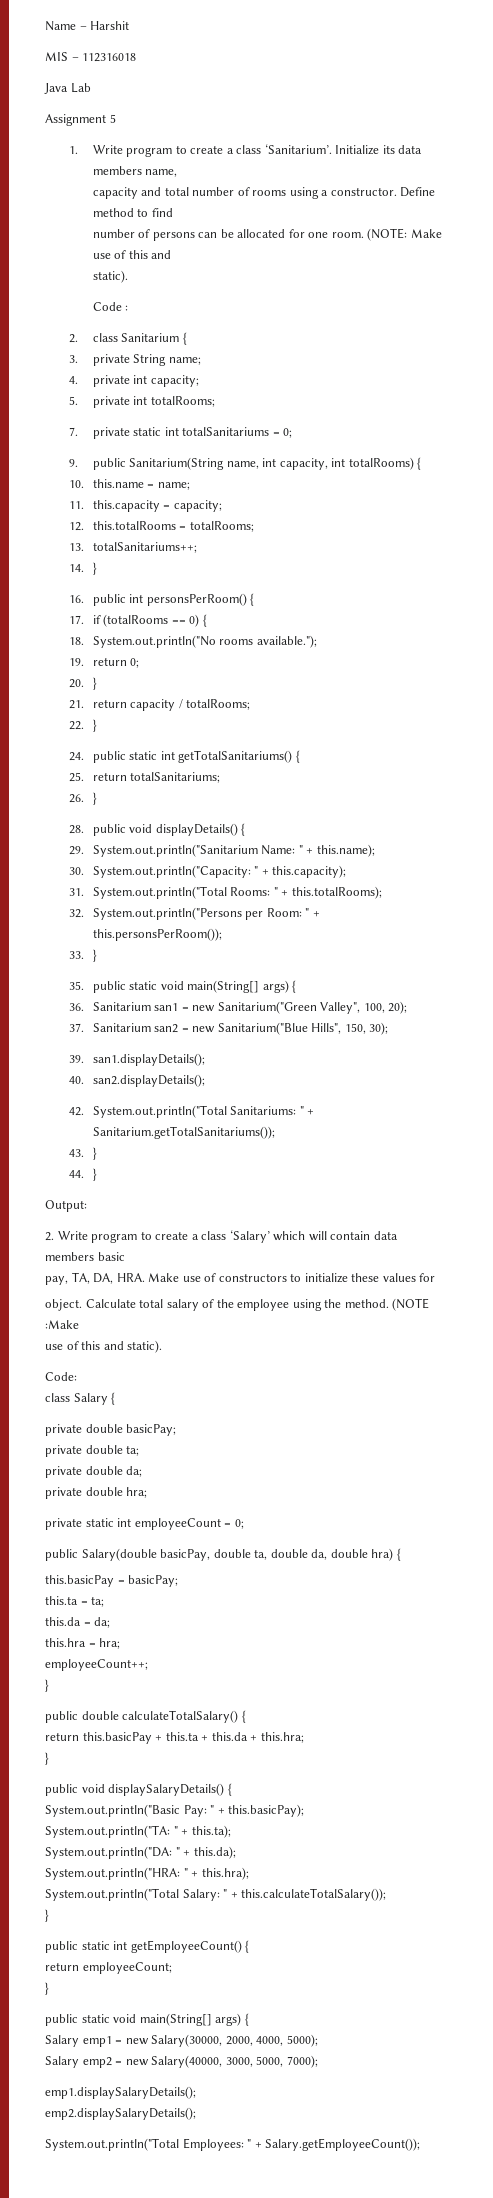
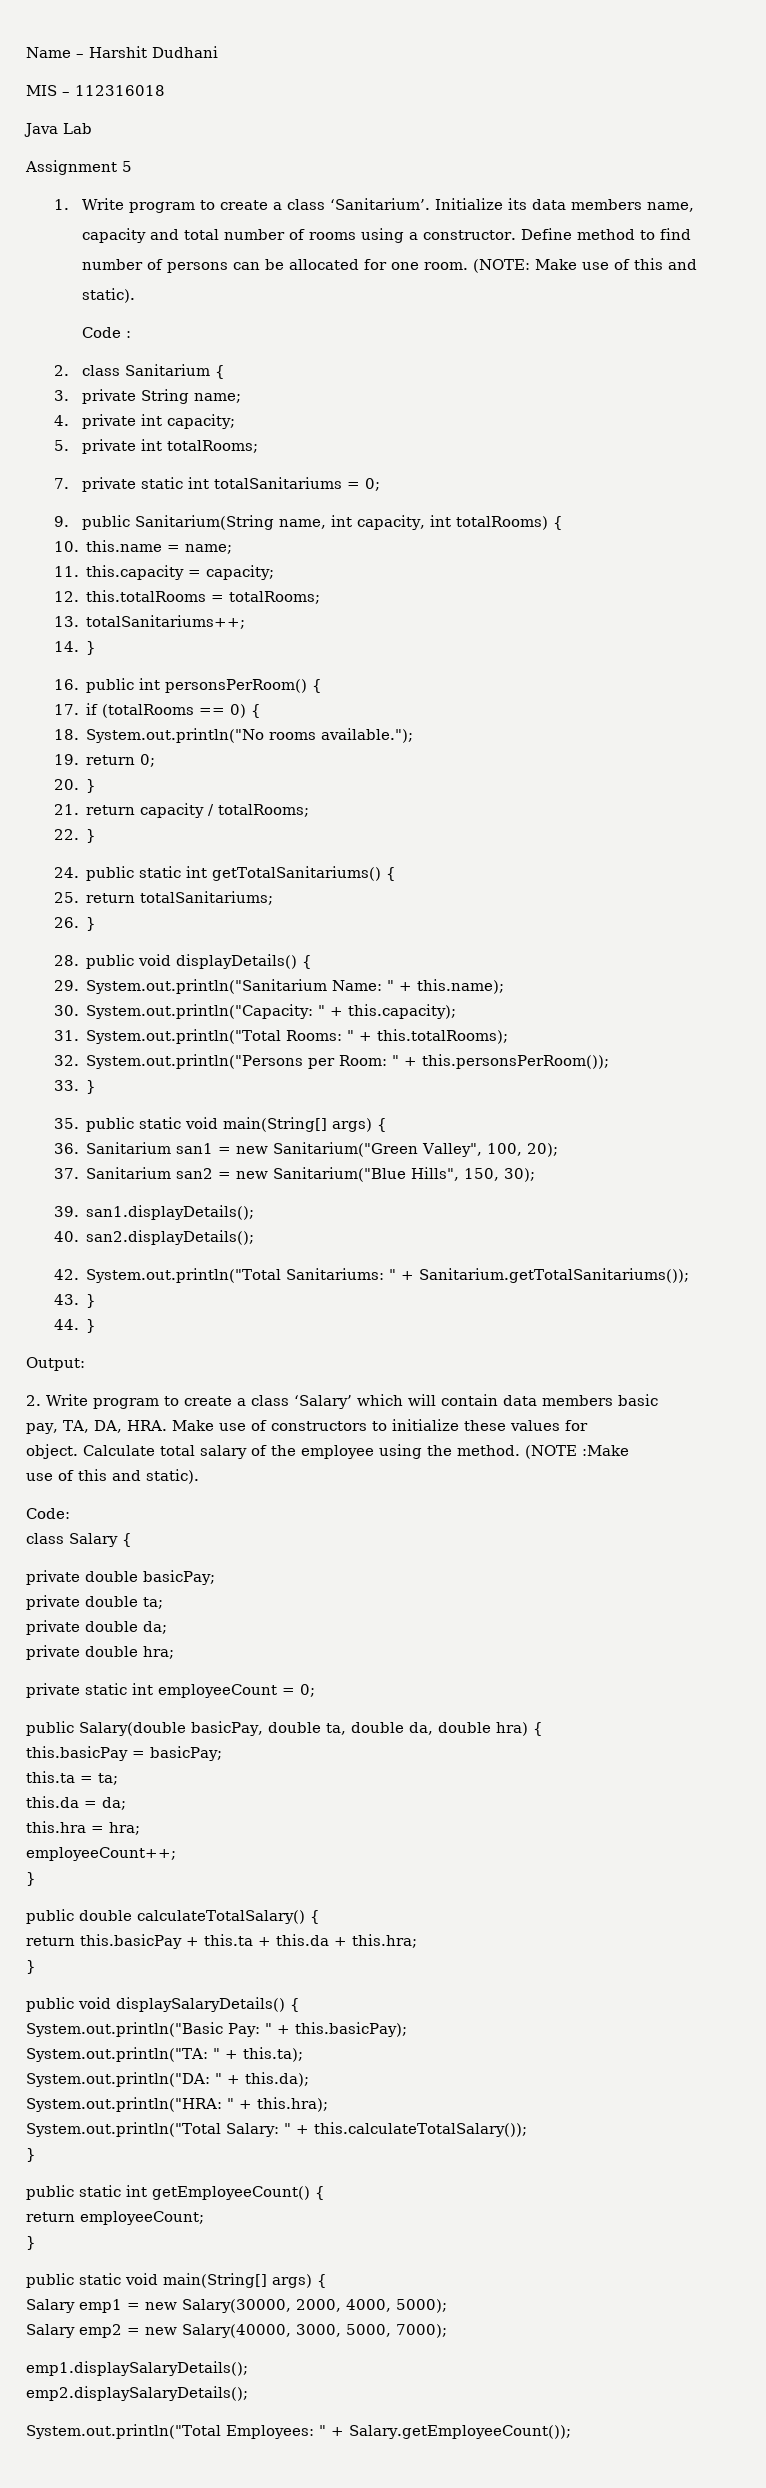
- Name – Harshit
+ Name – Harshit Dudhani

